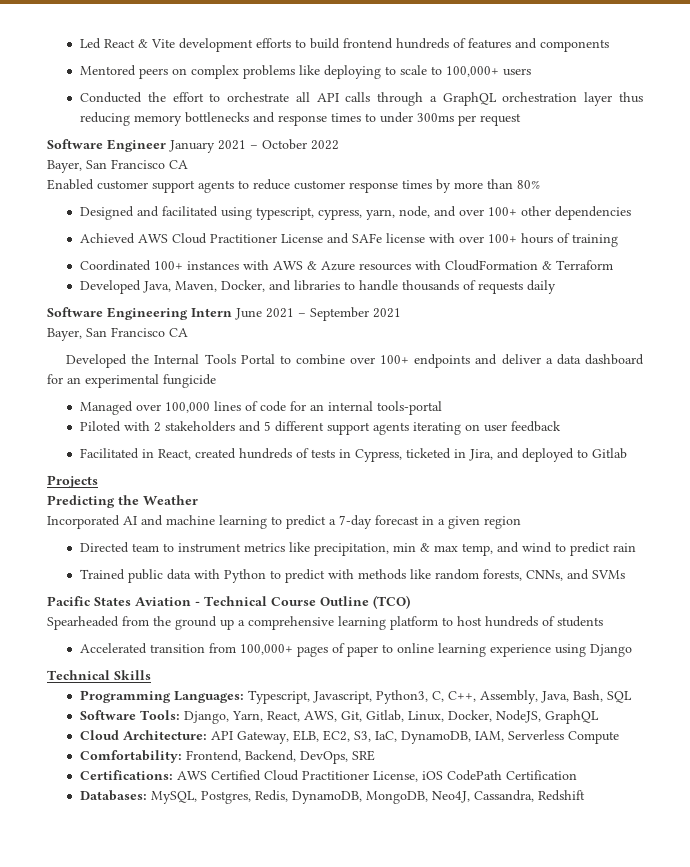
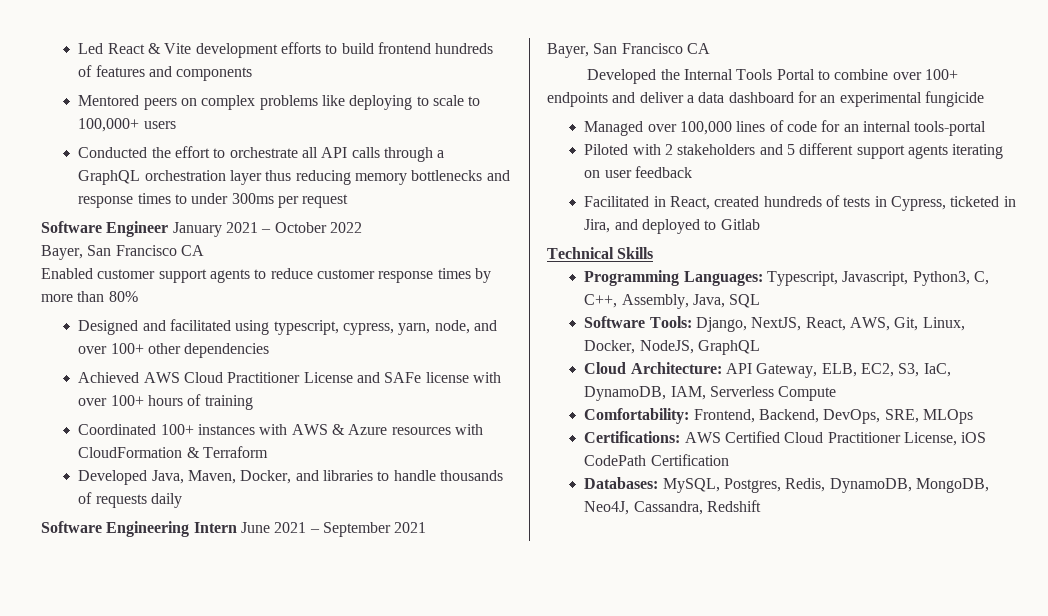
- Projects
- Predicting the Weather
- Incorporated AI and machine learning to predict a 7-day forecast in a given region
- Directed team to instrument metrics like precipitation, min & max temp, and wind to predict rain
- Trained public data with Python to predict with methods like random forests, CNNs, and SVMs
- Pacific States Aviation - Technical Course Outline (TCO)
- Spearheaded from the ground up a comprehensive learning platform to host hundreds of students
- Accelerated transition from 100,000+ pages of paper to online learning experience using Django
- Programming Languages: Typescript, Javascript, Python3, C, C++, Assembly, Java, Bash, SQL
+ Programming Languages: Typescript, Javascript, Python3, C, C++, Assembly, Java, SQL
- Software Tools: Django, Yarn, React, AWS, Git, Gitlab, Linux, Docker, NodeJS, GraphQL
+ Software Tools: Django, NextJS, React, AWS, Git, Linux, Docker, NodeJS, GraphQL
- Comfortability: Frontend, Backend, DevOps, SRE
+ Comfortability: Frontend, Backend, DevOps, SRE, MLOps

